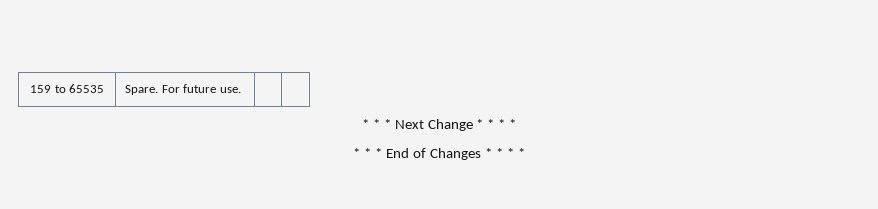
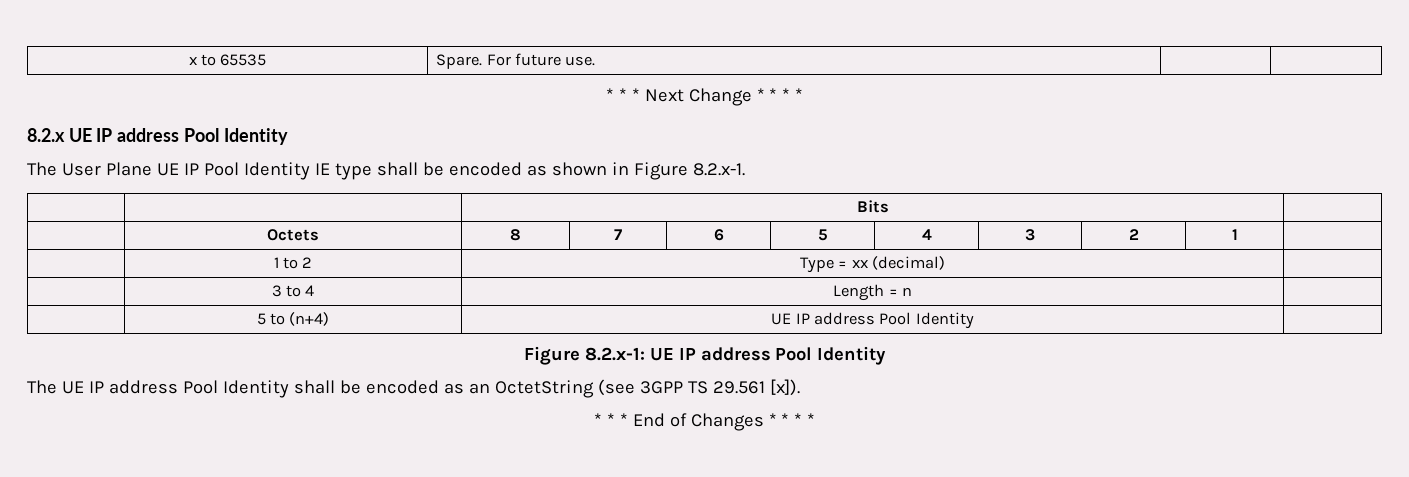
- 159 to 65535 | Spare. For future use. | |
+ x to 65535 | Spare. For future use. | |
+ 8.2.x UE IP address Pool Identity
+ The User Plane UE IP Pool Identity IE type shall be encoded as shown in Figure 8.2.x-1.
+ | | Bits |
+ | Octets | 8 | 7 | 6 | 5 | 4 | 3 | 2 | 1 |
+ | 1 to 2 | Type = xx (decimal) |
+ | 3 to 4 | Length = n |
+ | 5 to (n+4) | UE IP address Pool Identity |
+ Figure 8.2.x-1: UE IP address Pool Identity
+ The UE IP address Pool Identity shall be encoded as an OctetString (see 3GPP TS 29.561 [x]).

